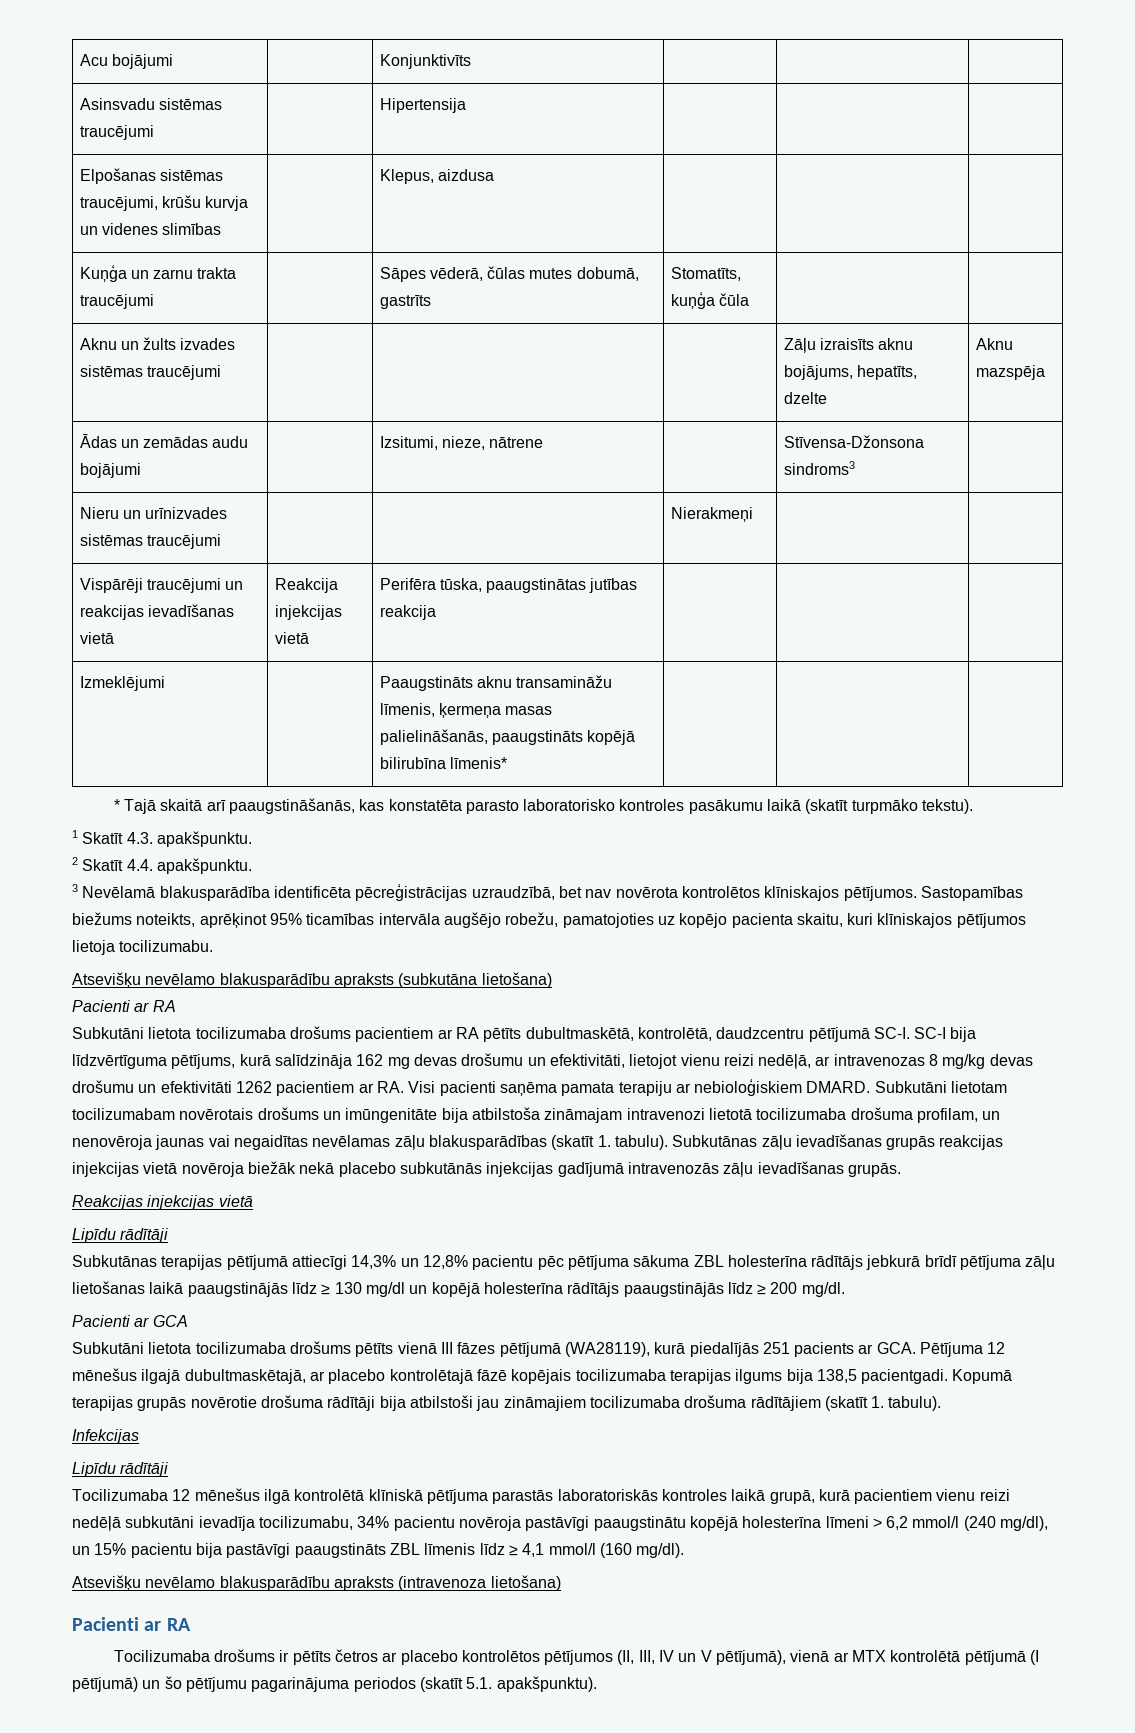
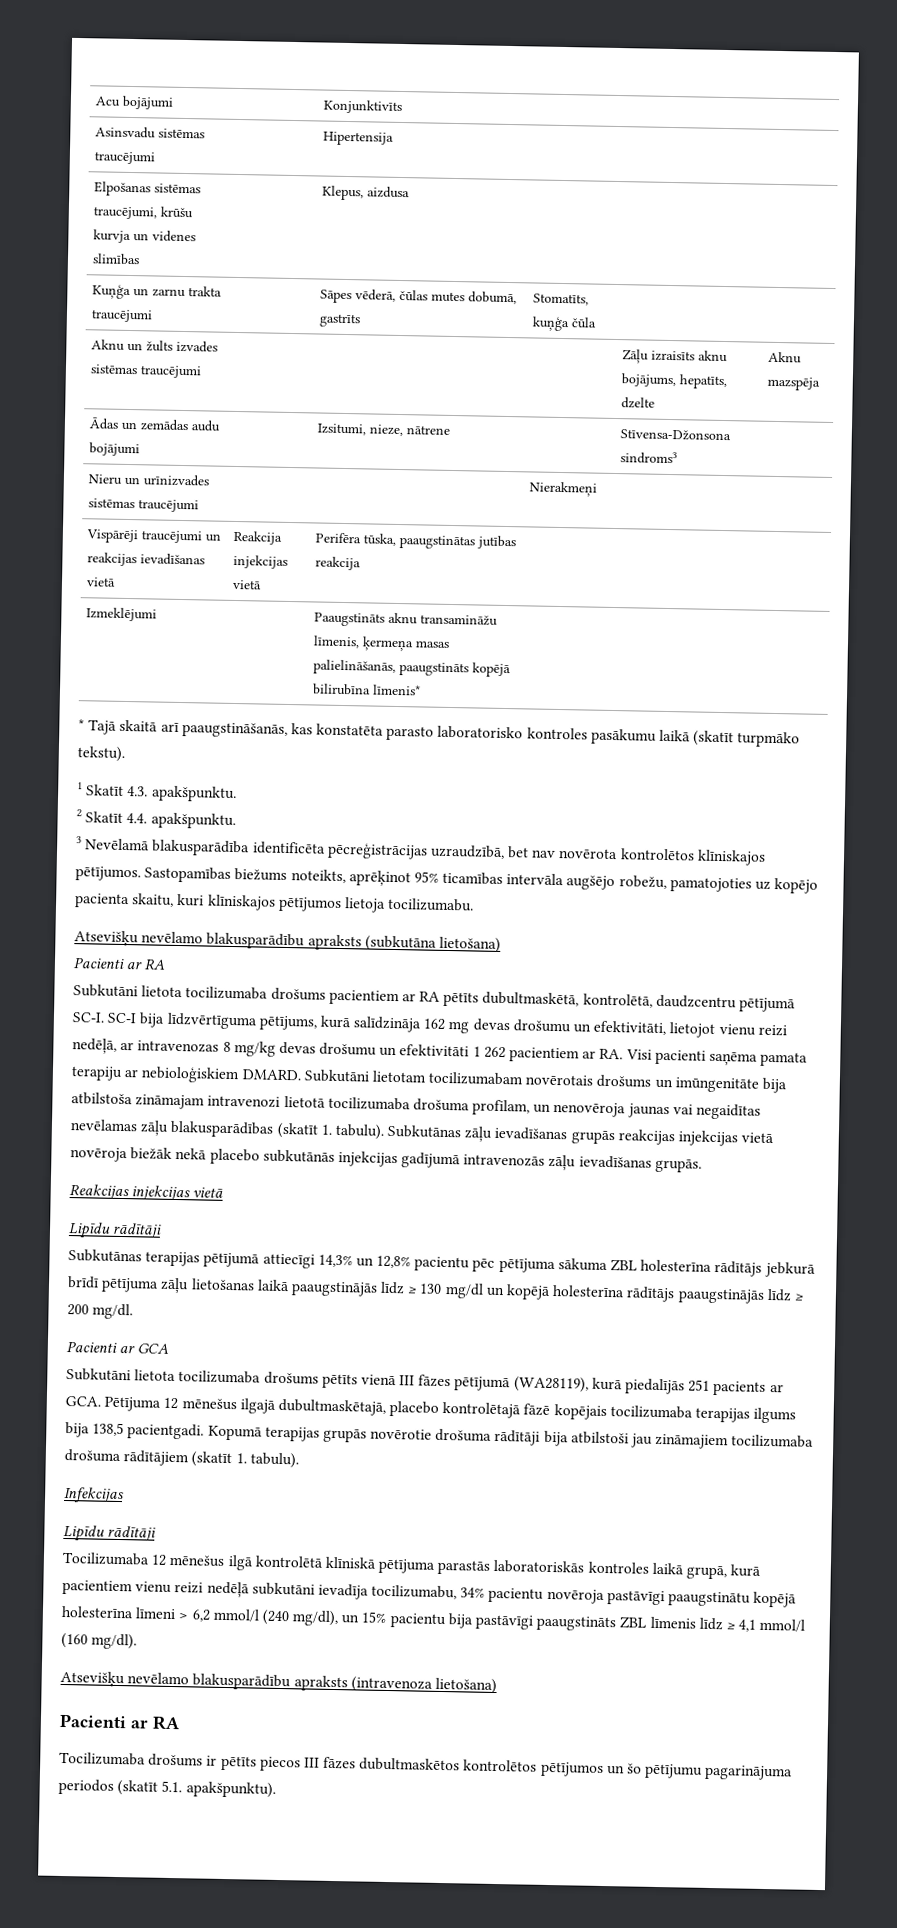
- SC-I bija līdzvērtīguma pētījums, kurā salīdzināja 162 mg devas drošumu un efektivitāti, lietojot vienu reizi nedēļā, ar intravenozas 8 mg/kg devas drošumu un efektivitāti 1262 pacientiem ar RA. Visi pacienti saņēma pamata terapiju ar nebioloģiskiem DMARD.
+ SC-I bija līdzvērtīguma pētījums, kurā salīdzināja 162 mg devas drošumu un efektivitāti, lietojot vienu reizi nedēļā, ar intravenozas 8 mg/kg devas drošumu un efektivitāti 1 262 pacientiem ar RA. Visi pacienti saņēma pamata terapiju ar nebioloģiskiem DMARD.
- Subkutāni lietota tocilizumaba drošums pētīts vienā III fāzes pētījumā (WA28119), kurā piedalījās 251 pacients ar GCA. Pētījuma 12 mēnešus ilgajā dubultmaskētajā, ar placebo kontrolētajā fāzē kopējais tocilizumaba terapijas ilgums bija 138,5 pacientgadi.
+ Subkutāni lietota tocilizumaba drošums pētīts vienā III fāzes pētījumā (WA28119), kurā piedalījās 251 pacients ar GCA. Pētījuma 12 mēnešus ilgajā dubultmaskētajā, placebo kontrolētajā fāzē kopējais tocilizumaba terapijas ilgums bija 138,5 pacientgadi.
- Tocilizumaba drošums ir pētīts četros ar placebo kontrolētos pētījumos (II, III, IV un V pētījumā), vienā ar MTX kontrolētā pētījumā (I pētījumā) un šo pētījumu pagarinājuma periodos (skatīt 5.1. apakšpunktu).
+ Tocilizumaba drošums ir pētīts piecos III fāzes dubultmaskētos kontrolētos pētījumos un šo pētījumu pagarinājuma periodos (skatīt 5.1. apakšpunktu).

